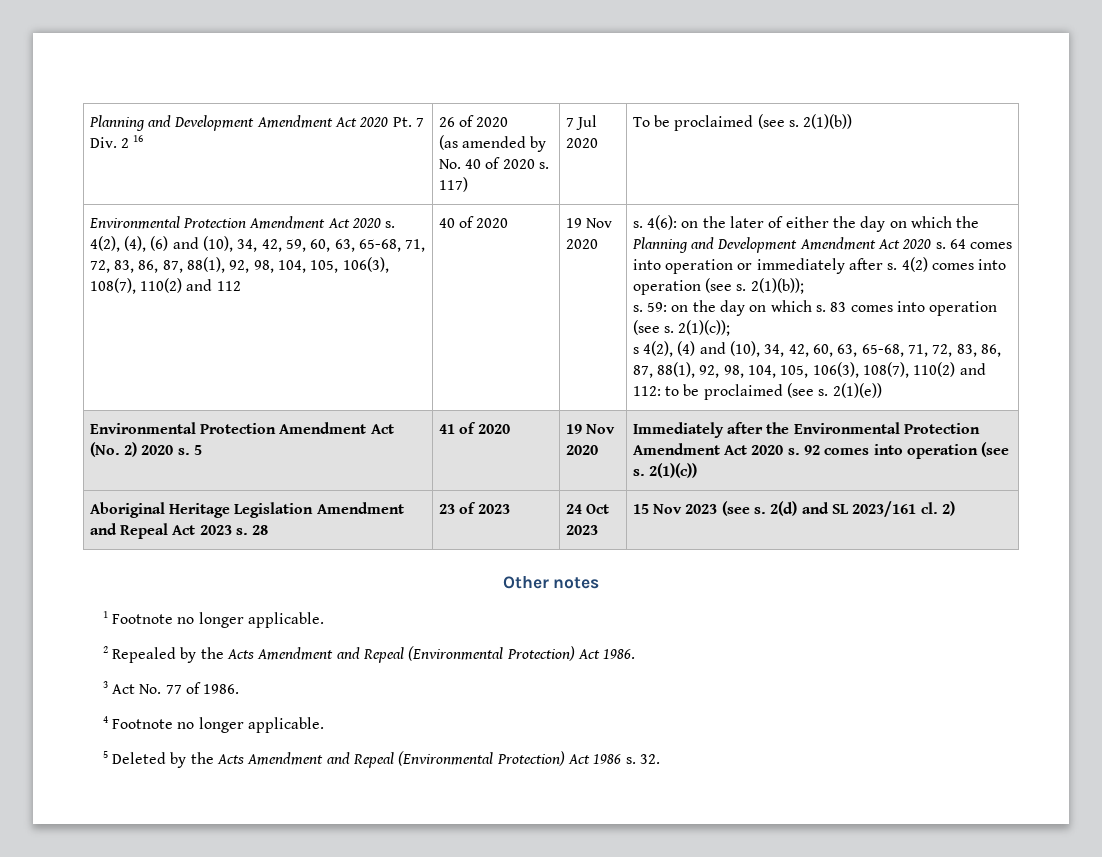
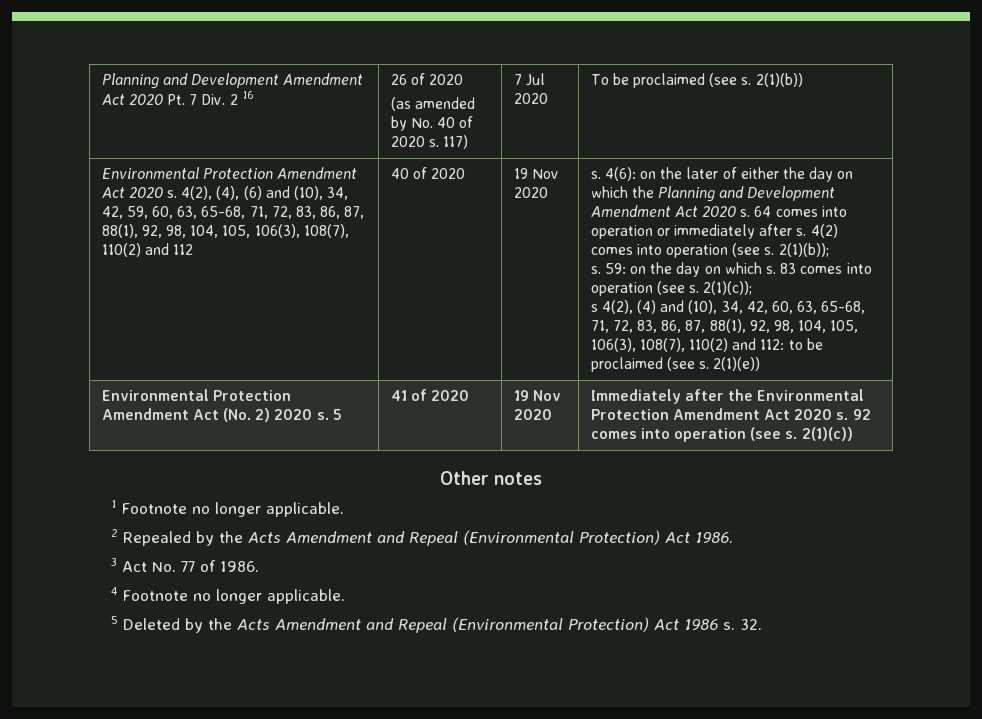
- Aboriginal Heritage Legislation Amendment and Repeal Act 2023 s. 28 | 23 of 2023 | 24 Oct 2023 | 15 Nov 2023 (see s. 2(d) and SL 2023/161 cl. 2)

